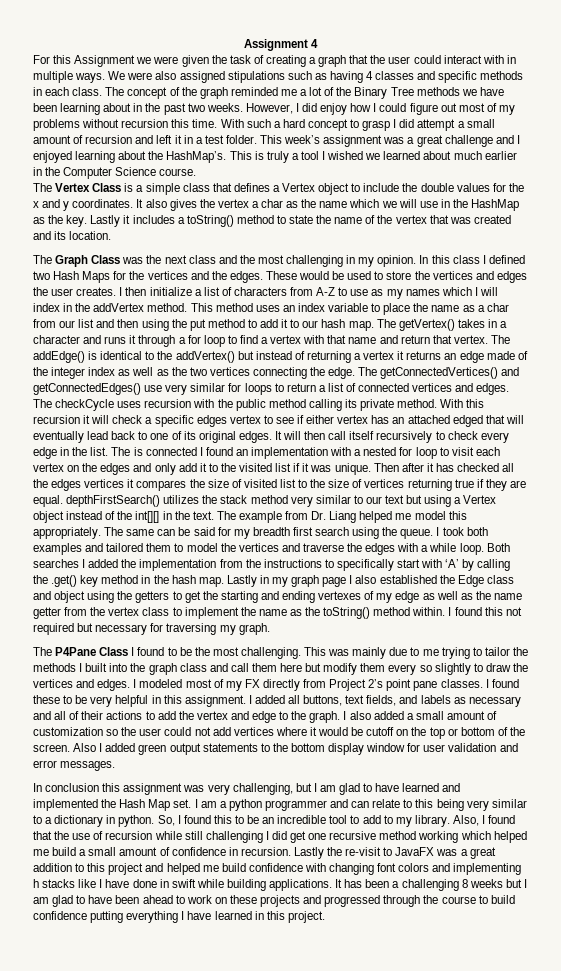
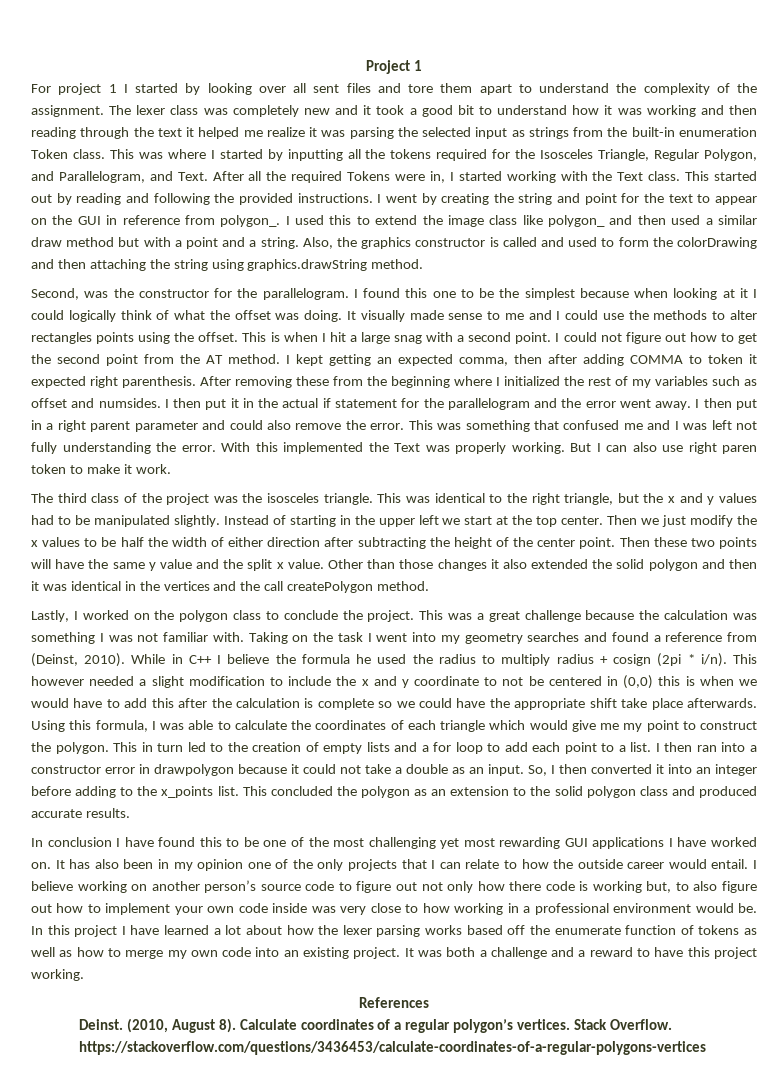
- Assignment 4
+ Project 1
- For this Assignment we were given the task of creating a graph that the user could interact with in multiple ways. We were also assigned stipulations such as having 4 classes and specific methods in each class. The concept of the graph reminded me a lot of the Binary Tree methods we have been learning about in the past two weeks. However, I did enjoy how I could figure out most of my problems without recursion this time. With such a hard concept to grasp I did attempt a small amount of recursion and left it in a test folder. This week’s assignment was a great challenge and I enjoyed learning about the HashMap’s. This is truly a tool I wished we learned about much earlier in the Computer Science course.
- The Vertex Class is a simple class that defines a Vertex object to include the double values for the x and y coordinates. It also gives the vertex a char as the name which we will use in the HashMap as the key. Lastly it includes a toString() method to state the name of the vertex that was created and its location.
- The Graph Class was the next class and the most challenging in my opinion. In this class I defined two Hash Maps for the vertices and the edges. These would be used to store the vertices and edges the user creates. I then initialize a list of characters from A-Z to use as my names which I will index in the addVertex method. This method uses an index variable to place the name as a char from our list and then using the put method to add it to our hash map. The getVertex() takes in a character and runs it through a for loop to find a vertex with that name and return that vertex. The addEdge() is identical to the addVertex() but instead of returning a vertex it returns an edge made of the integer index as well as the two vertices connecting the edge. The getConnectedVertices() and getConnectedEdges() use very similar for loops to return a list of connected vertices and edges. The checkCycle uses recursion with the public method calling its private method. With this recursion it will check a specific edges vertex to see if either vertex has an attached edged that will eventually lead back to one of its original edges. It will then call itself recursively to check every edge in the list. The is connected I found an implementation with a nested for loop to visit each vertex on the edges and only add it to the visited list if it was unique. Then after it has checked all the edges vertices it compares the size of visited list to the size of vertices returning true if they are equal. depthFirstSearch() utilizes the stack method very similar to our text but using a Vertex object instead of the int[][] in the text. The example from Dr. Liang helped me model this appropriately. The same can be said for my breadth first search using the queue. I took both examples and tailored them to model the vertices and traverse the edges with a while loop. Both searches I added the implementation from the instructions to specifically start with ‘A’ by calling the .get() key method in the hash map. Lastly in my graph page I also established the Edge class and object using the getters to get the starting and ending vertexes of my edge as well as the name getter from the vertex class to implement the name as the toString() method within. I found this not required but necessary for traversing my graph.
- The P4Pane Class I found to be the most challenging. This was mainly due to me trying to tailor the methods I built into the graph class and call them here but modify them every so slightly to draw the vertices and edges. I modeled most of my FX directly from Project 2’s point pane classes. I found these to be very helpful in this assignment. I added all buttons, text fields, and labels as necessary and all of their actions to add the vertex and edge to the graph. I also added a small amount of customization so the user could not add vertices where it would be cutoff on the top or bottom of the screen. Also I added green output statements to the bottom display window for user validation and error messages.
- In conclusion this assignment was very challenging, but I am glad to have learned and implemented the Hash Map set. I am a python programmer and can relate to this being very similar to a dictionary in python. So, I found this to be an incredible tool to add to my library. Also, I found that the use of recursion while still challenging I did get one recursive method working which helped me build a small amount of confidence in recursion. Lastly the re-visit to JavaFX was a great addition to this project and helped me build confidence with changing font colors and implementing h stacks like I have done in swift while building applications. It has been a challenging 8 weeks but I am glad to have been ahead to work on these projects and progressed through the course to build confidence putting everything I have learned in this project.
+ For project 1 I started by looking over all sent files and tore them apart to understand the complexity of the assignment. The lexer class was completely new and it took a good bit to understand how it was working and then reading through the text it helped me realize it was parsing the selected input as strings from the built-in enumeration Token class. This was where I started by inputting all the tokens required for the Isosceles Triangle, Regular Polygon, and Parallelogram, and Text. After all the required Tokens were in, I started working with the Text class. This started out by reading and following the provided instructions. I went by creating the string and point for the text to appear on the GUI in reference from polygon_. I used this to extend the image class like polygon_ and then used a similar draw method but with a point and a string. Also, the graphics constructor is called and used to form the colorDrawing and then attaching the string using graphics.drawString method.
+ Second, was the constructor for the parallelogram. I found this one to be the simplest because when looking at it I could logically think of what the offset was doing. It visually made sense to me and I could use the methods to alter rectangles points using the offset. This is when I hit a large snag with a second point. I could not figure out how to get the second point from the AT method. I kept getting an expected comma, then after adding COMMA to token it expected right parenthesis. After removing these from the beginning where I initialized the rest of my variables such as offset and numsides. I then put it in the actual if statement for the parallelogram and the error went away. I then put in a right parent parameter and could also remove the error. This was something that confused me and I was left not fully understanding the error. With this implemented the Text was properly working. But I can also use right paren token to make it work.
+ The third class of the project was the isosceles triangle. This was identical to the right triangle, but the x and y values had to be manipulated slightly. Instead of starting in the upper left we start at the top center. Then we just modify the x values to be half the width of either direction after subtracting the height of the center point. Then these two points will have the same y value and the split x value. Other than those changes it also extended the solid polygon and then it was identical in the vertices and the call createPolygon method.
+ Lastly, I worked on the polygon class to conclude the project. This was a great challenge because the calculation was something I was not familiar with. Taking on the task I went into my geometry searches and found a reference from (Deinst, 2010). While in C++ I believe the formula he used the radius to multiply radius + cosign (2pi * i/n). This however needed a slight modification to include the x and y coordinate to not be centered in (0,0) this is when we would have to add this after the calculation is complete so we could have the appropriate shift take place afterwards. Using this formula, I was able to calculate the coordinates of each triangle which would give me my point to construct the polygon. This in turn led to the creation of empty lists and a for loop to add each point to a list. I then ran into a constructor error in drawpolygon because it could not take a double as an input. So, I then converted it into an integer before adding to the x_points list. This concluded the polygon as an extension to the solid polygon class and produced accurate results.
+ In conclusion I have found this to be one of the most challenging yet most rewarding GUI applications I have worked on. It has also been in my opinion one of the only projects that I can relate to how the outside career would entail. I believe working on another person’s source code to figure out not only how there code is working but, to also figure out how to implement your own code inside was very close to how working in a professional environment would be. In this project I have learned a lot about how the lexer parsing works based off the enumerate function of tokens as well as how to merge my own code into an existing project. It was both a challenge and a reward to have this project working.
+ References
+ Deinst. (2010, August 8). Calculate coordinates of a regular polygon’s vertices. Stack Overflow. https://stackoverflow.com/questions/3436453/calculate-coordinates-of-a-regular-polygons-vertices

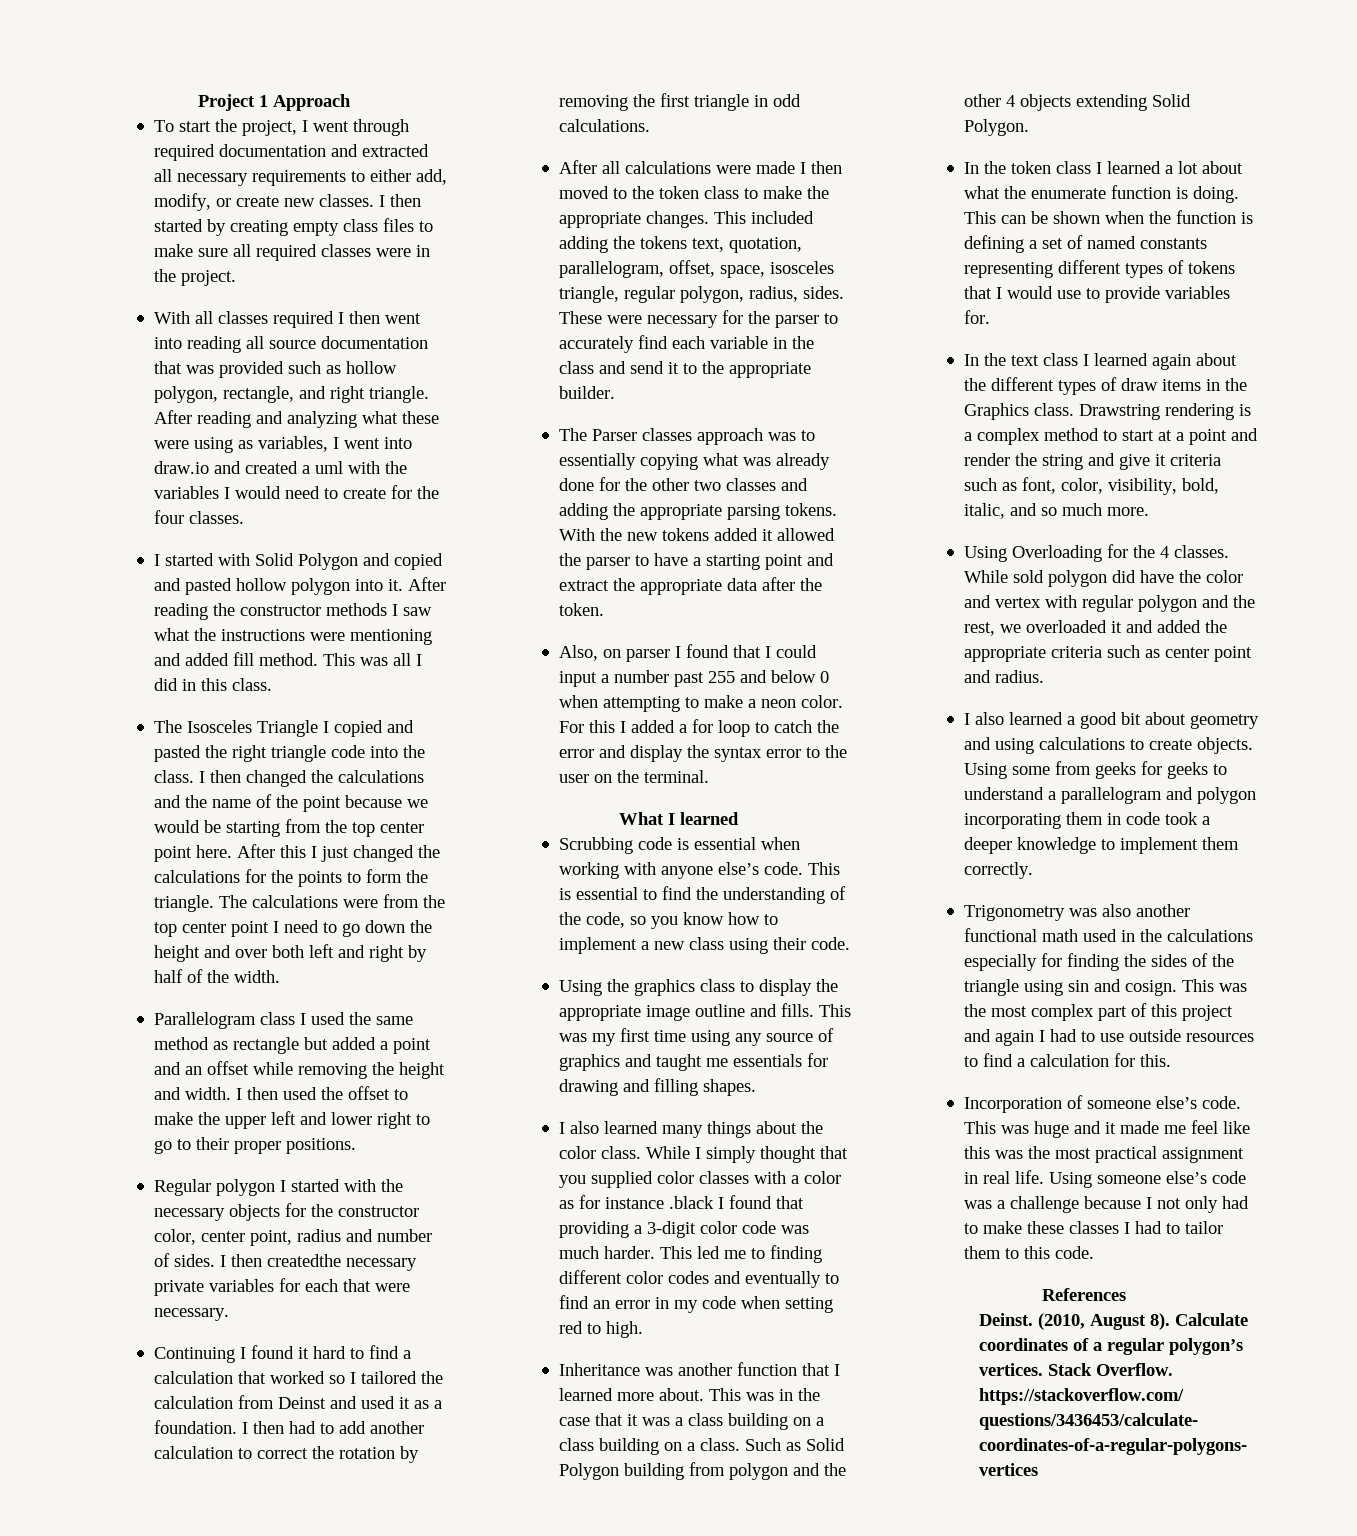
- Project 1
- For project 1 I started by looking over all sent files and tore them apart to understand the complexity of the assignment. The lexer class was completely new and it took a good bit to understand how it was working and then reading through the text it helped me realize it was parsing the selected input as strings from the built-in enumeration Token class. This was where I started by inputting all the tokens required for the Isosceles Triangle, Regular Polygon, and Parallelogram, and Text. After all the required Tokens were in, I started working with the Text class. This started out by reading and following the provided instructions. I went by creating the string and point for the text to appear on the GUI in reference from polygon_. I used this to extend the image class like polygon_ and then used a similar draw method but with a point and a string. Also, the graphics constructor is called and used to form the colorDrawing and then attaching the string using graphics.drawString method.
- Second, was the constructor for the parallelogram. I found this one to be the simplest because when looking at it I could logically think of what the offset was doing. It visually made sense to me and I could use the methods to alter rectangles points using the offset. This is when I hit a large snag with a second point. I could not figure out how to get the second point from the AT method. I kept getting an expected comma, then after adding COMMA to token it expected right parenthesis. After removing these from the beginning where I initialized the rest of my variables such as offset and numsides. I then put it in the actual if statement for the parallelogram and the error went away. I then put in a right parent parameter and could also remove the error. This was something that confused me and I was left not fully understanding the error. With this implemented the Text was properly working. But I can also use right paren token to make it work.
- The third class of the project was the isosceles triangle. This was identical to the right triangle, but the x and y values had to be manipulated slightly. Instead of starting in the upper left we start at the top center. Then we just modify the x values to be half the width of either direction after subtracting the height of the center point. Then these two points will have the same y value and the split x value. Other than those changes it also extended the solid polygon and then it was identical in the vertices and the call createPolygon method.
- Lastly, I worked on the polygon class to conclude the project. This was a great challenge because the calculation was something I was not familiar with. Taking on the task I went into my geometry searches and found a reference from (Deinst, 2010). While in C++ I believe the formula he used the radius to multiply radius + cosign (2pi * i/n). This however needed a slight modification to include the x and y coordinate to not be centered in (0,0) this is when we would have to add this after the calculation is complete so we could have the appropriate shift take place afterwards. Using this formula, I was able to calculate the coordinates of each triangle which would give me my point to construct the polygon. This in turn led to the creation of empty lists and a for loop to add each point to a list. I then ran into a constructor error in drawpolygon because it could not take a double as an input. So, I then converted it into an integer before adding to the x_points list. This concluded the polygon as an extension to the solid polygon class and produced accurate results.
- In conclusion I have found this to be one of the most challenging yet most rewarding GUI applications I have worked on. It has also been in my opinion one of the only projects that I can relate to how the outside career would entail. I believe working on another person’s source code to figure out not only how there code is working but, to also figure out how to implement your own code inside was very close to how working in a professional environment would be. In this project I have learned a lot about how the lexer parsing works based off the enumerate function of tokens as well as how to merge my own code into an existing project. It was both a challenge and a reward to have this project working.
+ Project 1 Approach
+ To start the project, I went through required documentation and extracted all necessary requirements to either add, modify, or create new classes. I then started by creating empty class files to make sure all required classes were in the project.
+ With all classes required I then went into reading all source documentation that was provided such as hollow polygon, rectangle, and right triangle. After reading and analyzing what these were using as variables, I went into draw.io and created a uml with the variables I would need to create for the four classes.
+ I started with Solid Polygon and copied and pasted hollow polygon into it. After reading the constructor methods I saw what the instructions were mentioning and added fill method. This was all I did in this class.
+ The Isosceles Triangle I copied and pasted the right triangle code into the class. I then changed the calculations and the name of the point because we would be starting from the top center point here. After this I just changed the calculations for the points to form the triangle. The calculations were from the top center point I need to go down the height and over both left and right by half of the width.
+ Parallelogram class I used the same method as rectangle but added a point and an offset while removing the height and width. I then used the offset to make the upper left and lower right to go to their proper positions.
+ Regular polygon I started with the necessary objects for the constructor color, center point, radius and number of sides. I then createdthe necessary private variables for each that were necessary.
+ Continuing I found it hard to find a calculation that worked so I tailored the calculation from Deinst and used it as a foundation. I then had to add another calculation to correct the rotation by removing the first triangle in odd calculations.
+ After all calculations were made I then moved to the token class to make the appropriate changes. This included adding the tokens text, quotation, parallelogram, offset, space, isosceles triangle, regular polygon, radius, sides. These were necessary for the parser to accurately find each variable in the class and send it to the appropriate builder.
+ The Parser classes approach was to essentially copying what was already done for the other two classes and adding the appropriate parsing tokens. With the new tokens added it allowed the parser to have a starting point and extract the appropriate data after the token.
+ Also, on parser I found that I could input a number past 255 and below 0 when attempting to make a neon color. For this I added a for loop to catch the error and display the syntax error to the user on the terminal.
+ What I learned
+ Scrubbing code is essential when working with anyone else’s code. This is essential to find the understanding of the code, so you know how to implement a new class using their code.
+ Using the graphics class to display the appropriate image outline and fills. This was my first time using any source of graphics and taught me essentials for drawing and filling shapes.
+ I also learned many things about the color class. While I simply thought that you supplied color classes with a color as for instance .black I found that providing a 3-digit color code was much harder. This led me to finding different color codes and eventually to find an error in my code when setting red to high.
+ Inheritance was another function that I learned more about. This was in the case that it was a class building on a class building on a class. Such as Solid Polygon building from polygon and the other 4 objects extending Solid Polygon.
+ In the token class I learned a lot about what the enumerate function is doing. This can be shown when the function is defining a set of named constants representing different types of tokens that I would use to provide variables for.
+ In the text class I learned again about the different types of draw items in the Graphics class. Drawstring rendering is a complex method to start at a point and render the string and give it criteria such as font, color, visibility, bold, italic, and so much more.
+ Using Overloading for the 4 classes. While sold polygon did have the color and vertex with regular polygon and the rest, we overloaded it and added the appropriate criteria such as center point and radius.
+ I also learned a good bit about geometry and using calculations to create objects. Using some from geeks for geeks to understand a parallelogram and polygon incorporating them in code took a deeper knowledge to implement them correctly.
+ Trigonometry was also another functional math used in the calculations especially for finding the sides of the triangle using sin and cosign. This was the most complex part of this project and again I had to use outside resources to find a calculation for this.
+ Incorporation of someone else’s code. This was huge and it made me feel like this was the most practical assignment in real life. Using someone else’s code was a challenge because I not only had to make these classes I had to tailor them to this code.

